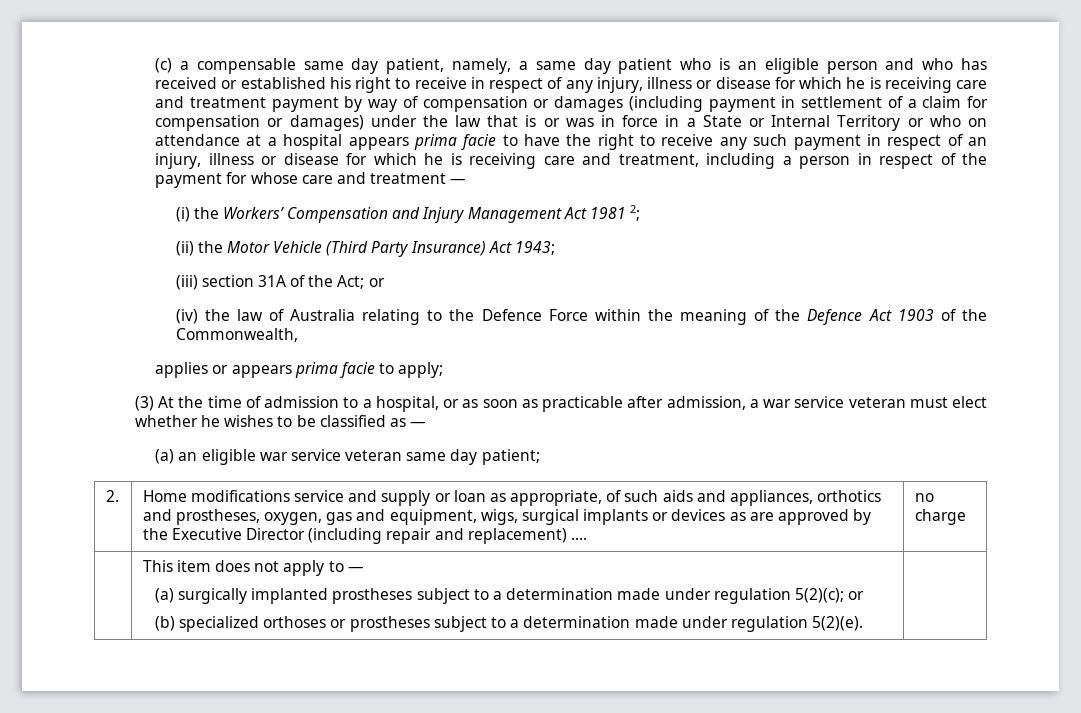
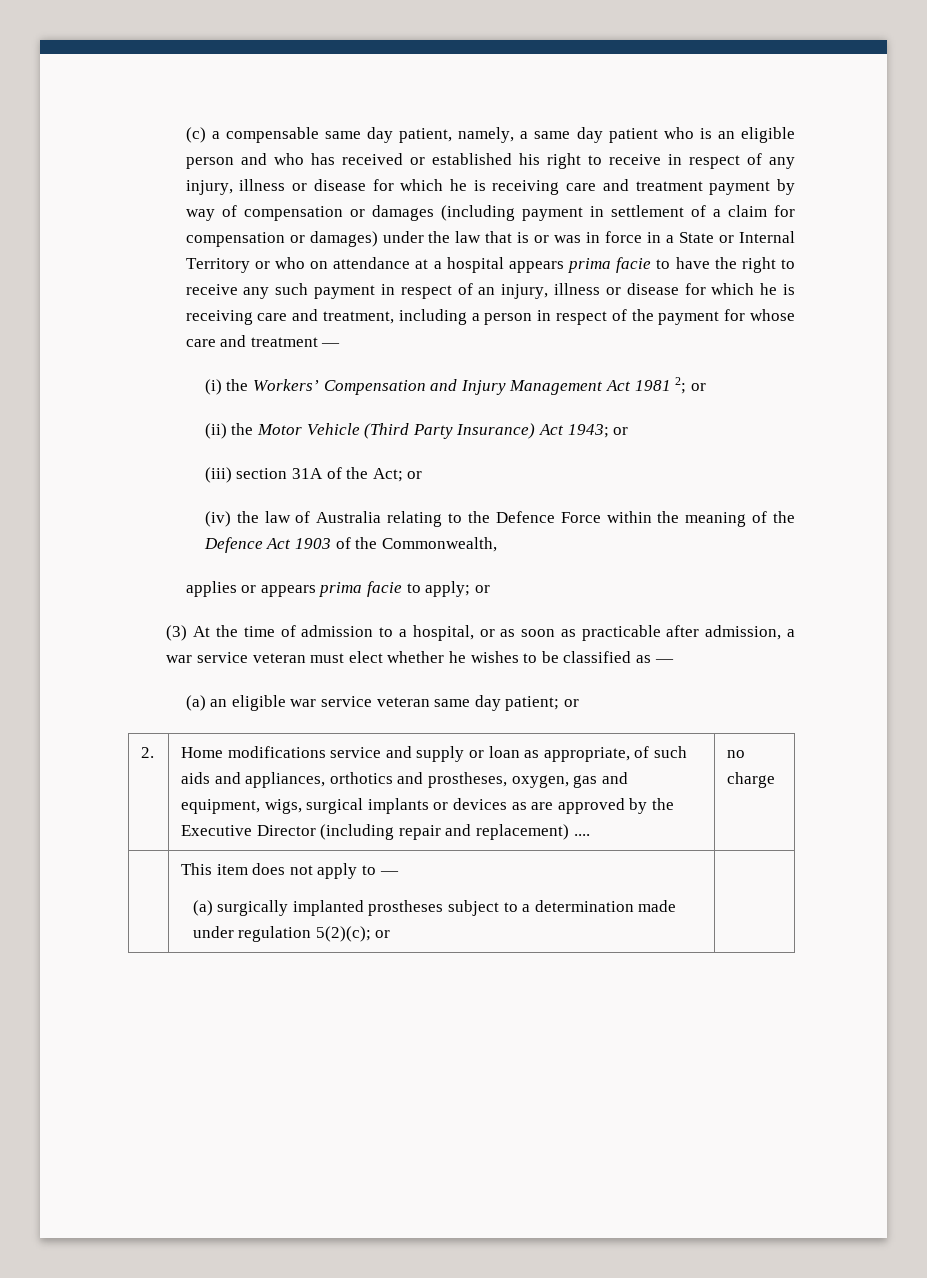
- (i) the Workers’ Compensation and Injury Management Act 1981 2;
+ (i) the Workers’ Compensation and Injury Management Act 1981 2; or
- (ii) the Motor Vehicle (Third Party Insurance) Act 1943;
+ (ii) the Motor Vehicle (Third Party Insurance) Act 1943; or
- applies or appears prima facie to apply;
+ applies or appears prima facie to apply; or
- (a) an eligible war service veteran same day patient;
+ (a) an eligible war service veteran same day patient; or
  | This item does not apply to —
- (a) surgically implanted prostheses subject to a determination made under regulation 5(2)(c); or
- (b) specialized orthoses or prostheses subject to a determination made under regulation 5(2)(e). |
+ (a) surgically implanted prostheses subject to a determination made under regulation 5(2)(c); or |

